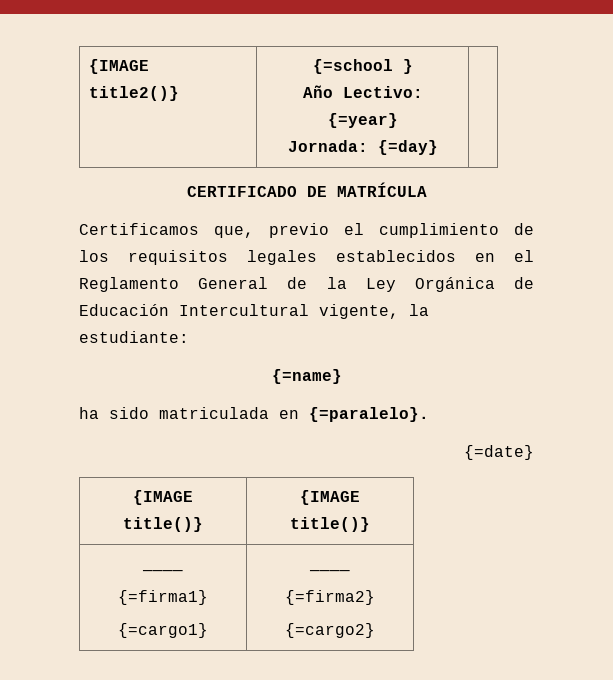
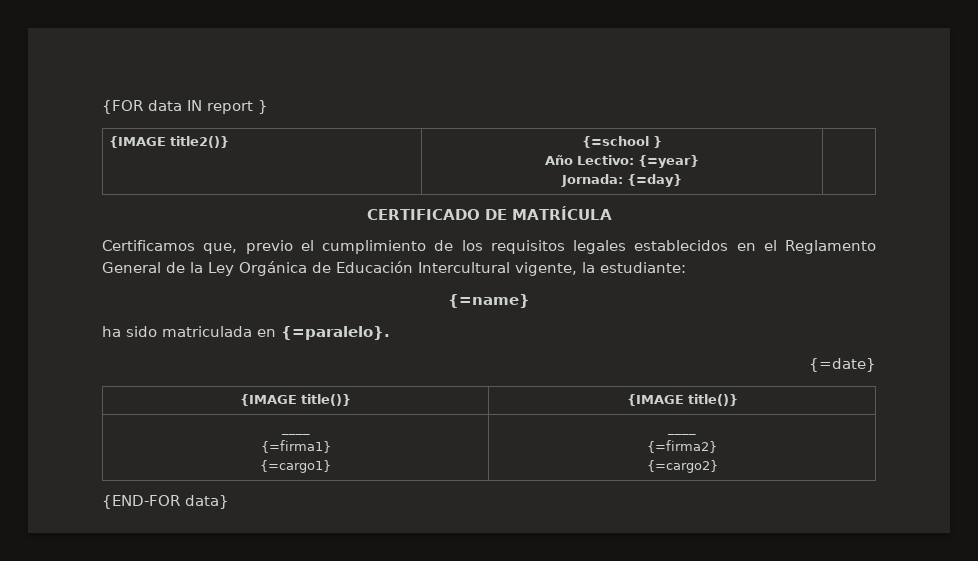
+ {FOR data IN report }
+ {END-FOR data}

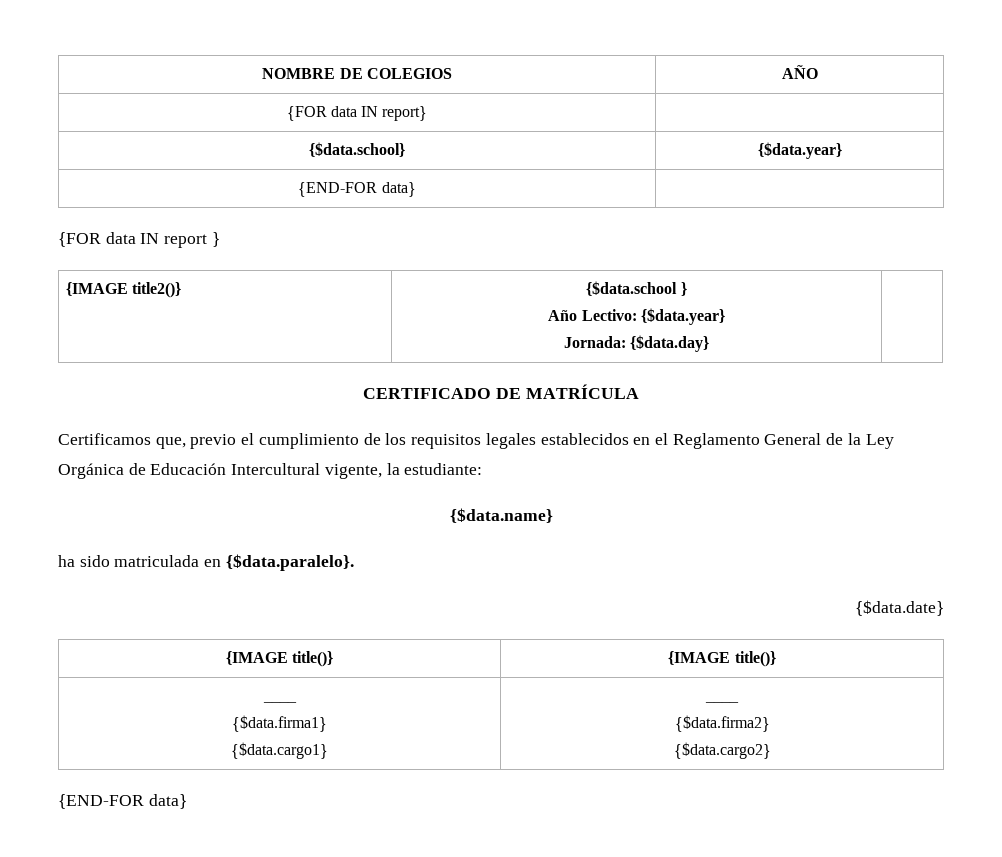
+ NOMBRE DE COLEGIOS | AÑO
+ {FOR data IN report} |
+ {$data.school} | {$data.year}
+ {END-FOR data} |
- {IMAGE title2()} | {=school }
- Año Lectivo: {=year}
- Jornada: {=day} |
+ {IMAGE title2()} | {$data.school }
+ Año Lectivo: {$data.year}
+ Jornada: {$data.day} |
- {=name}
+ {$data.name}
- ha sido matriculada en {=paralelo}.
- {=date}
+ ha sido matriculada en {$data.paralelo}.
+ {$data.date}
  {IMAGE title()} | {IMAGE title()}
  ____
- {=firma1}
- {=cargo1} | ____
- {=firma2}
- {=cargo2}
+ {$data.firma1}
+ {$data.cargo1} | ____
+ {$data.firma2}
+ {$data.cargo2}

